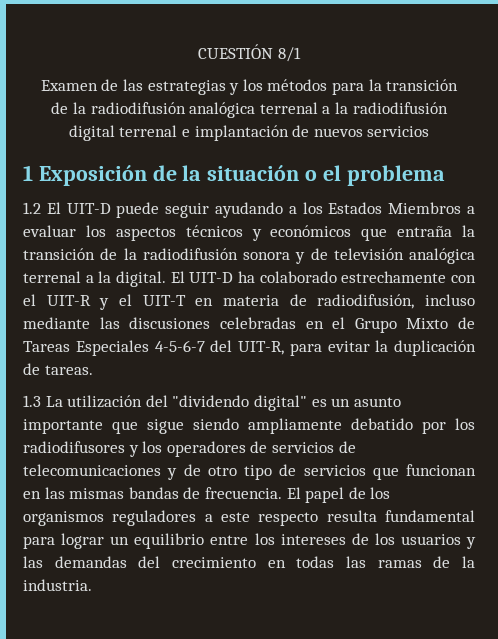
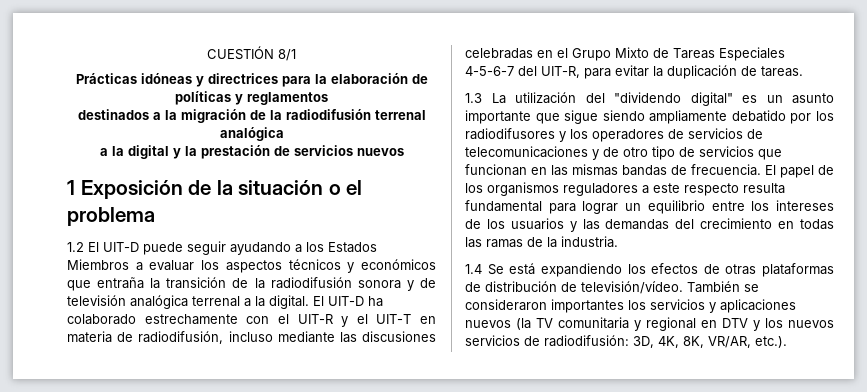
- Examen de las estrategias y los métodos para la transición
- de la radiodifusión analógica terrenal a la radiodifusión
- digital terrenal e implantación de nuevos servicios
+ Prácticas idóneas y directrices para la elaboración de políticas y reglamentos
+ destinados a la migración de la radiodifusión terrenal analógica
+ a la digital y la prestación de servicios nuevos
+ 1.4 Se está expandiendo los efectos de otras plataformas de distribución de televisión/vídeo. También se consideraron importantes los servicios y aplicaciones nuevos (la TV comunitaria y regional en DTV y los nuevos servicios de radiodifusión: 3D, 4K, 8K, VR/AR, etc.).

